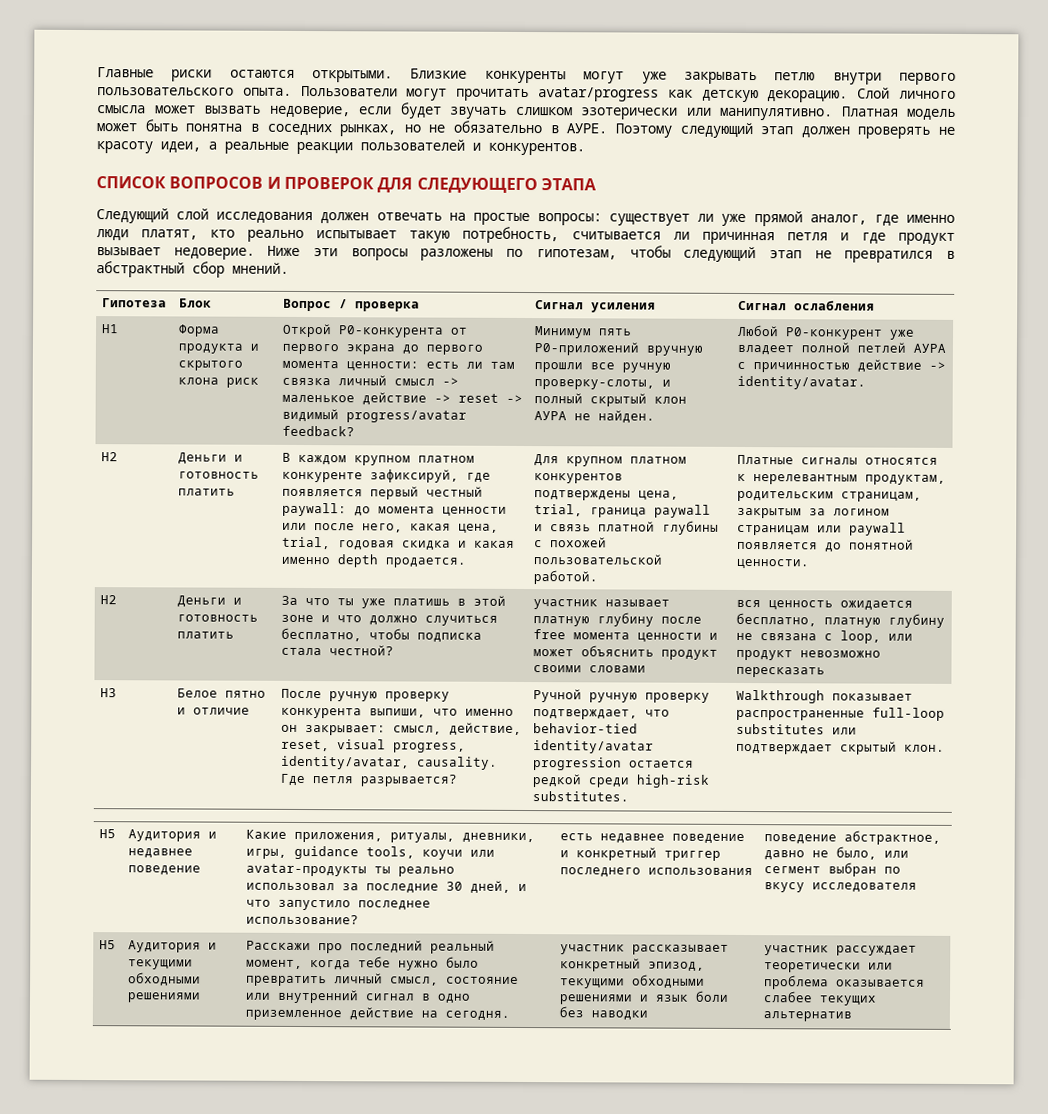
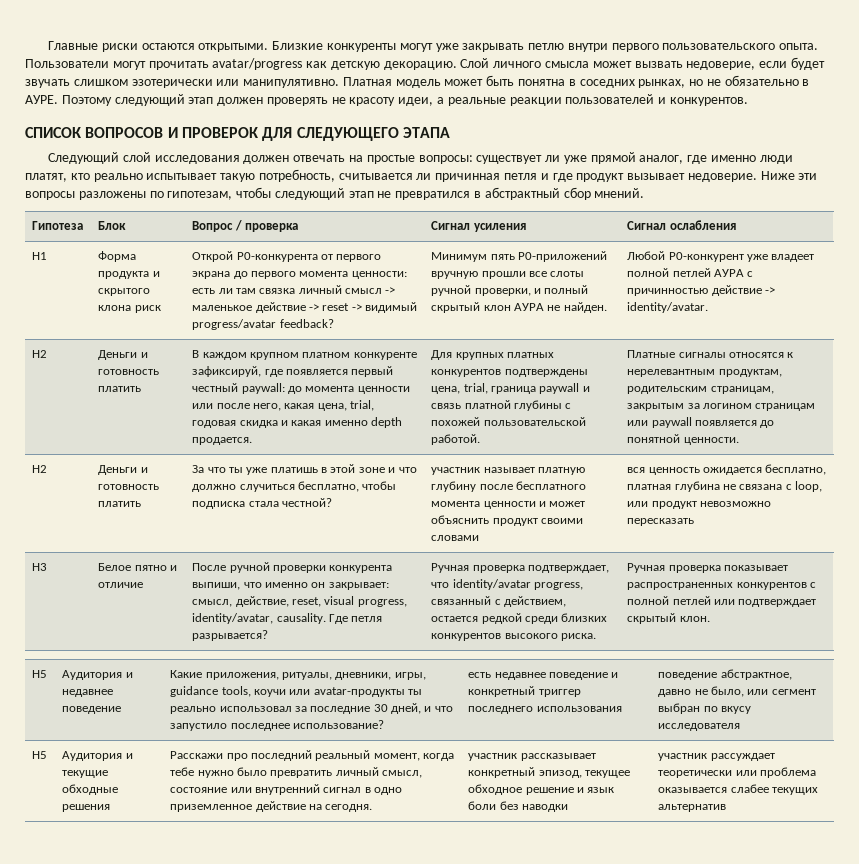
- Минимум пять P0-приложений вручную прошли все ручную проверку-слоты, и полный скрытый клон АУРА не найден.
+ Минимум пять P0-приложений вручную прошли все слоты ручной проверки, и полный скрытый клон АУРА не найден.
- Для крупном платном конкурентов подтверждены цена, trial, граница paywall и связь платной глубины с похожей пользовательской работой.
+ Для крупных платных конкурентов подтверждены цена, trial, граница paywall и связь платной глубины с похожей пользовательской работой.
- участник называет платную глубину после free момента ценности и может объяснить продукт своими словами
+ участник называет платную глубину после бесплатного момента ценности и может объяснить продукт своими словами
- вся ценность ожидается бесплатно, платную глубину не связана с loop, или продукт невозможно пересказать
+ вся ценность ожидается бесплатно, платная глубина не связана с loop, или продукт невозможно пересказать
- После ручную проверку конкурента выпиши, что именно он закрывает: смысл, действие, reset, visual progress, identity/avatar, causality.
+ После ручной проверки конкурента выпиши, что именно он закрывает: смысл, действие, reset, visual progress, identity/avatar, causality.
- Ручной ручную проверку подтверждает, что behavior-tied identity/avatar progression остается редкой среди high-risk substitutes. | Walkthrough показывает распространенные full-loop substitutes или подтверждает скрытый клон.
+ Ручная проверка подтверждает, что identity/avatar progress, связанный с действием, остается редкой среди близких конкурентов высокого риска. | Ручная проверка показывает распространенных конкурентов с полной петлей или подтверждает скрытый клон.
- Аудитория и текущими обходными решениями
+ Аудитория и текущие обходные решения
- участник рассказывает конкретный эпизод, текущими обходными решениями и язык боли без наводки
+ участник рассказывает конкретный эпизод, текущее обходное решение и язык боли без наводки

